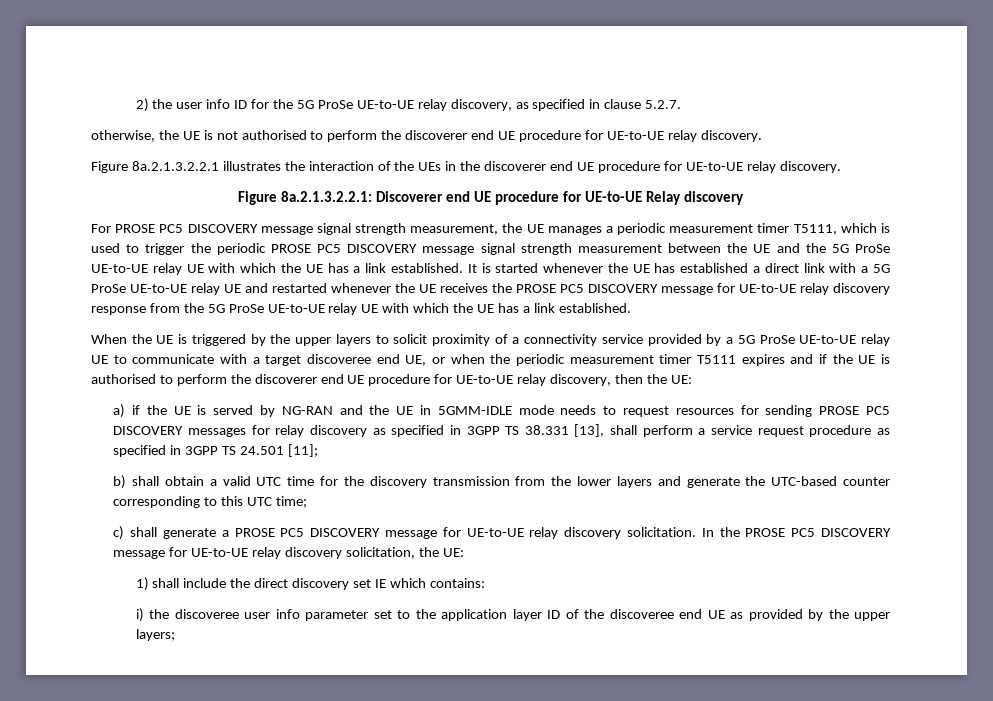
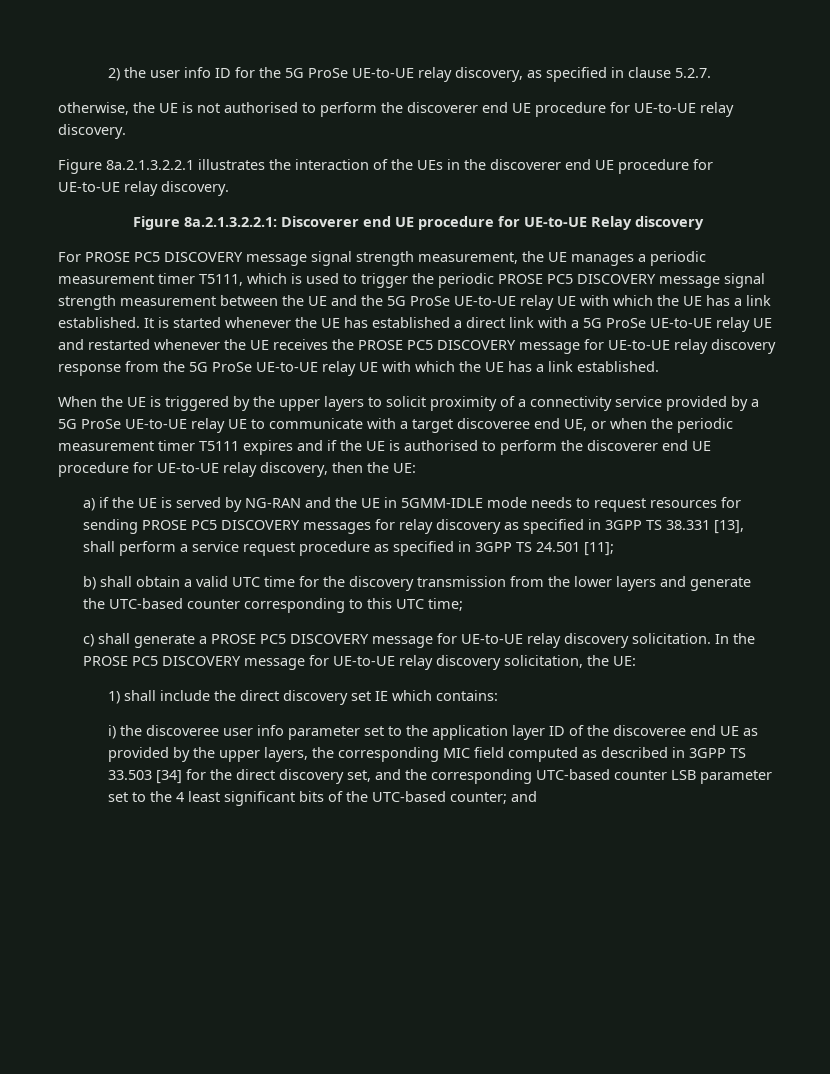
- i) the discoveree user info parameter set to the application layer ID of the discoveree end UE as provided by the upper layers;
+ i) the discoveree user info parameter set to the application layer ID of the discoveree end UE as provided by the upper layers, the corresponding MIC field computed as described in 3GPP TS 33.503 [34] for the direct discovery set, and the corresponding UTC-based counter LSB parameter set to the 4 least significant bits of the UTC-based counter; and

